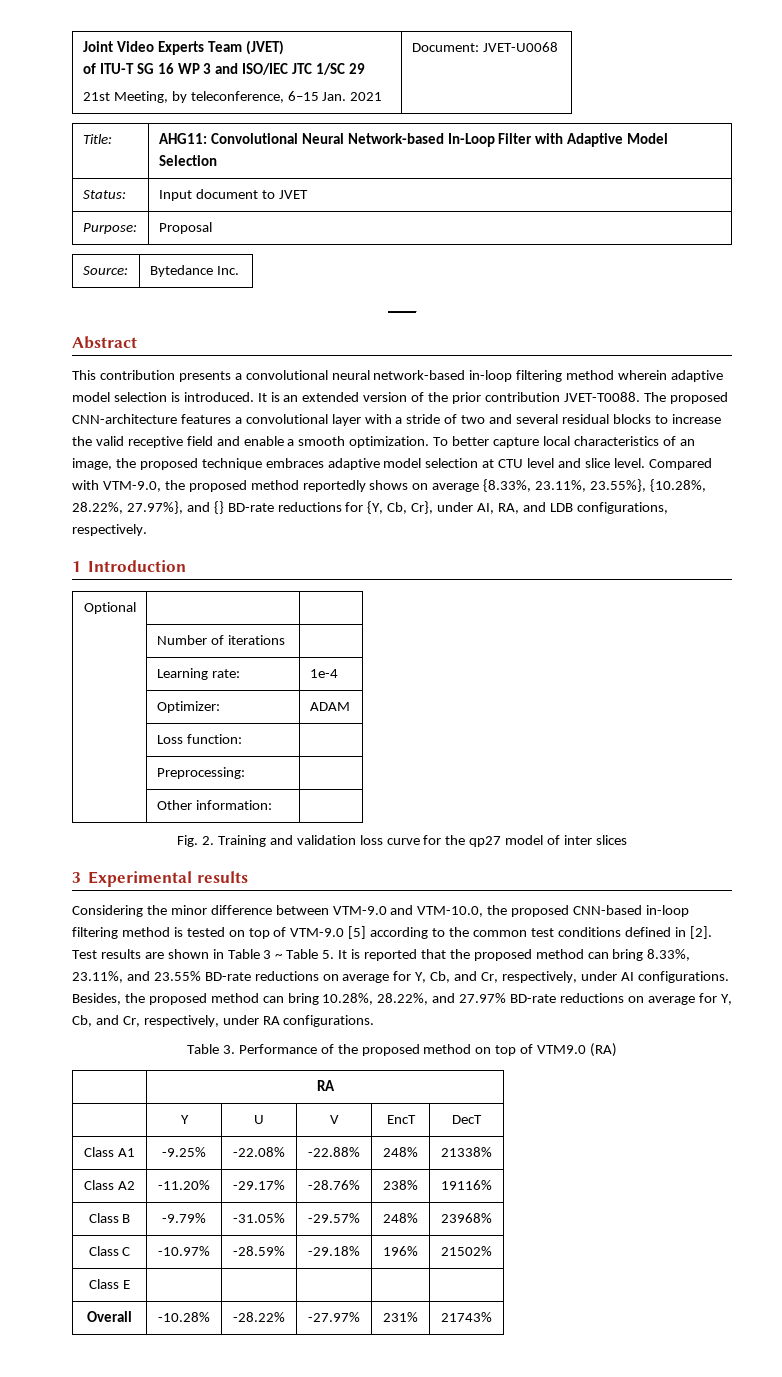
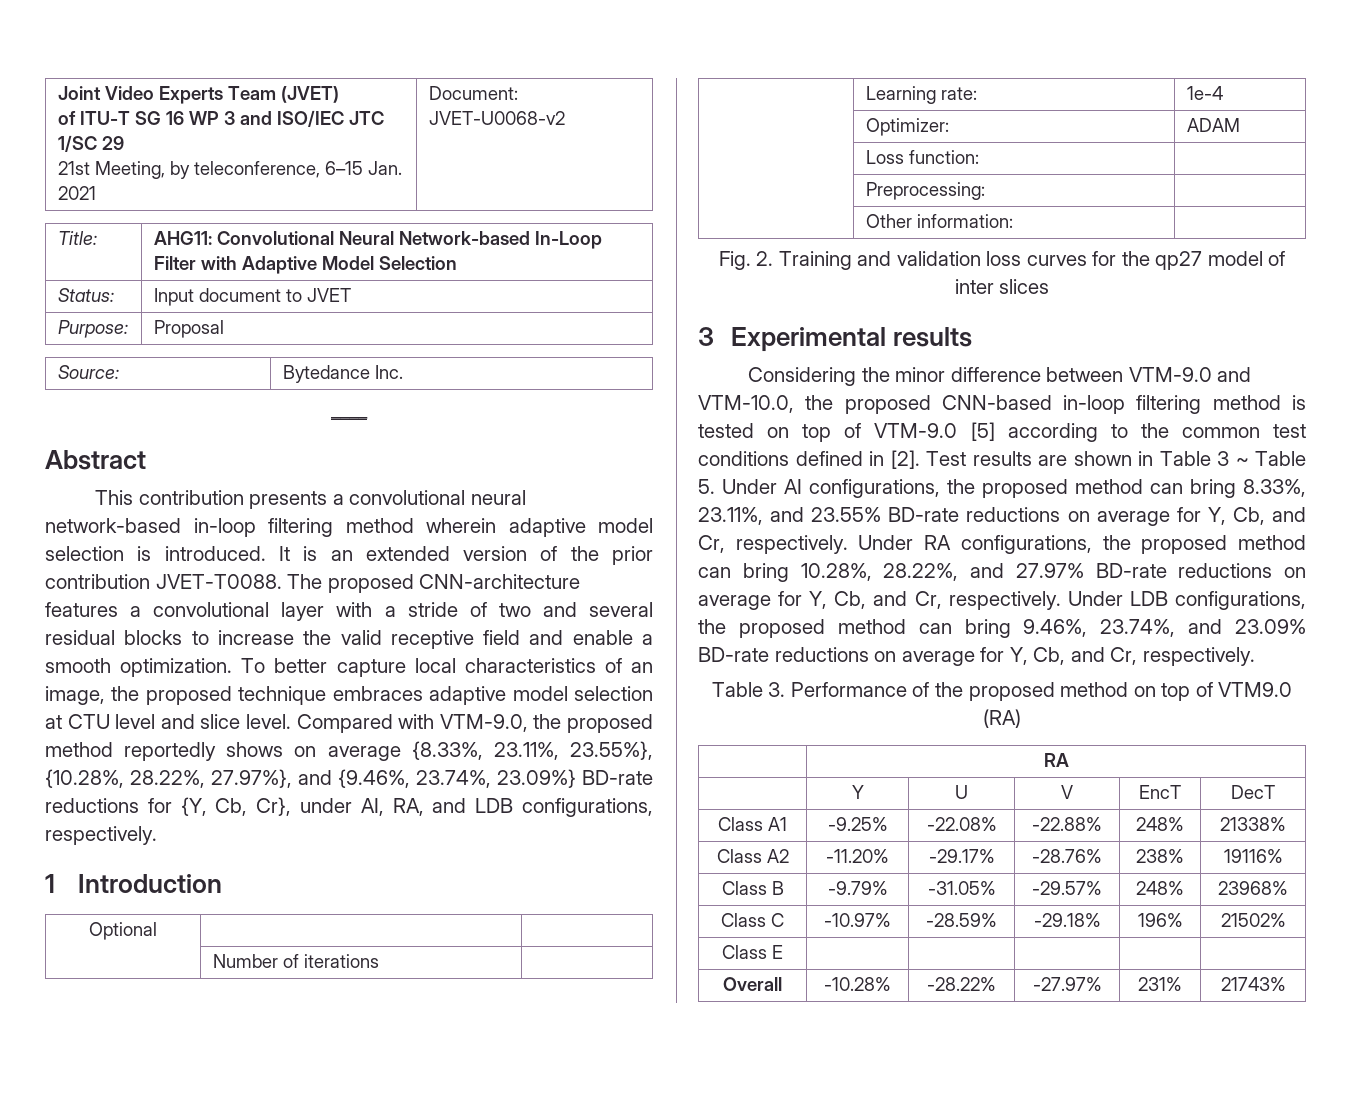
  Joint Video Experts Team (JVET)
  of ITU-T SG 16 WP 3 and ISO/IEC JTC 1/SC 29
- 21st Meeting, by teleconference, 6–15 Jan. 2021 | Document: JVET-U0068
+ 21st Meeting, by teleconference, 6–15 Jan. 2021 | Document: JVET-U0068-v2
- Compared with VTM-9.0, the proposed method reportedly shows on average {8.33%, 23.11%, 23.55%}, {10.28%, 28.22%, 27.97%}, and {} BD-rate reductions for {Y, Cb, Cr}, under AI, RA, and LDB configurations, respectively.
+ Compared with VTM-9.0, the proposed method reportedly shows on average {8.33%, 23.11%, 23.55%}, {10.28%, 28.22%, 27.97%}, and {9.46%, 23.74%, 23.09%} BD-rate reductions for {Y, Cb, Cr}, under AI, RA, and LDB configurations, respectively.
- Fig. 2. Training and validation loss curve for the qp27 model of inter slices
+ Fig. 2. Training and validation loss curves for the qp27 model of inter slices
- Test results are shown in Table 3 ~ Table 5. It is reported that the proposed method can bring 8.33%, 23.11%, and 23.55% BD-rate reductions on average for Y, Cb, and Cr, respectively, under AI configurations. Besides, the proposed method can bring 10.28%, 28.22%, and 27.97% BD-rate reductions on average for Y, Cb, and Cr, respectively, under RA configurations.
+ Test results are shown in Table 3 ~ Table 5. Under AI configurations, the proposed method can bring 8.33%, 23.11%, and 23.55% BD-rate reductions on average for Y, Cb, and Cr, respectively. Under RA configurations, the proposed method can bring 10.28%, 28.22%, and 27.97% BD-rate reductions on average for Y, Cb, and Cr, respectively. Under LDB configurations, the proposed method can bring 9.46%, 23.74%, and 23.09% BD-rate reductions on average for Y, Cb, and Cr, respectively.

